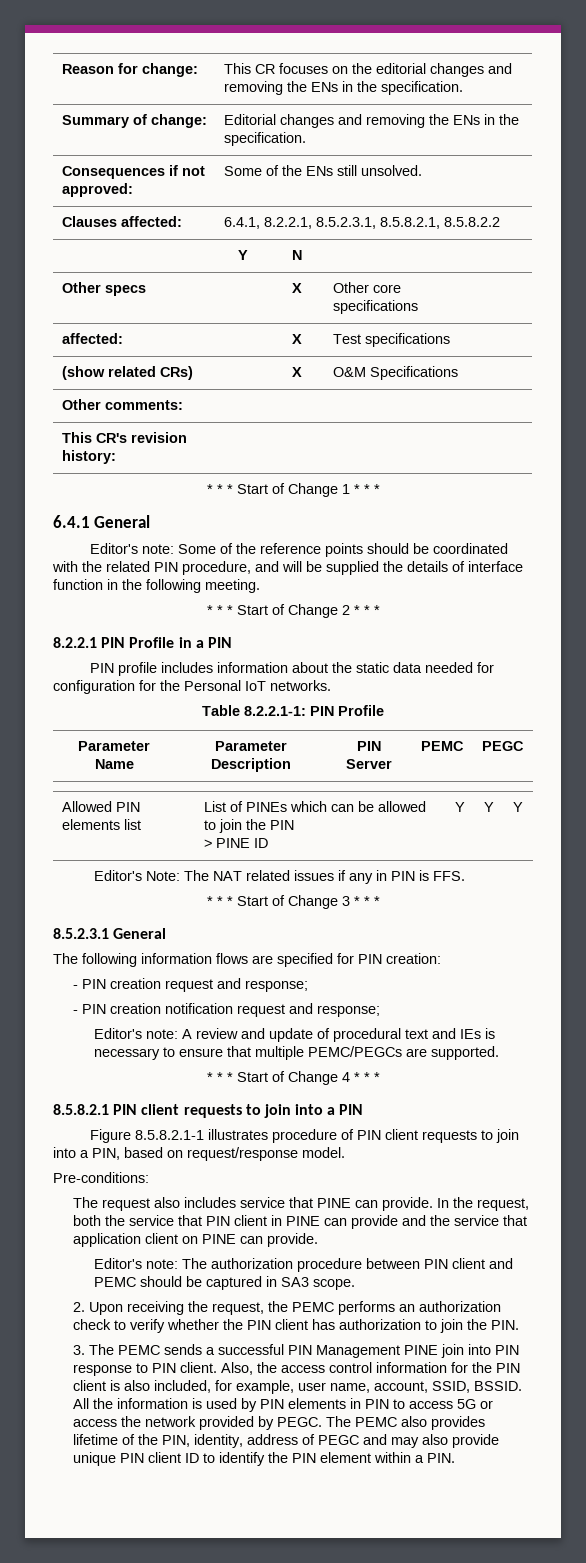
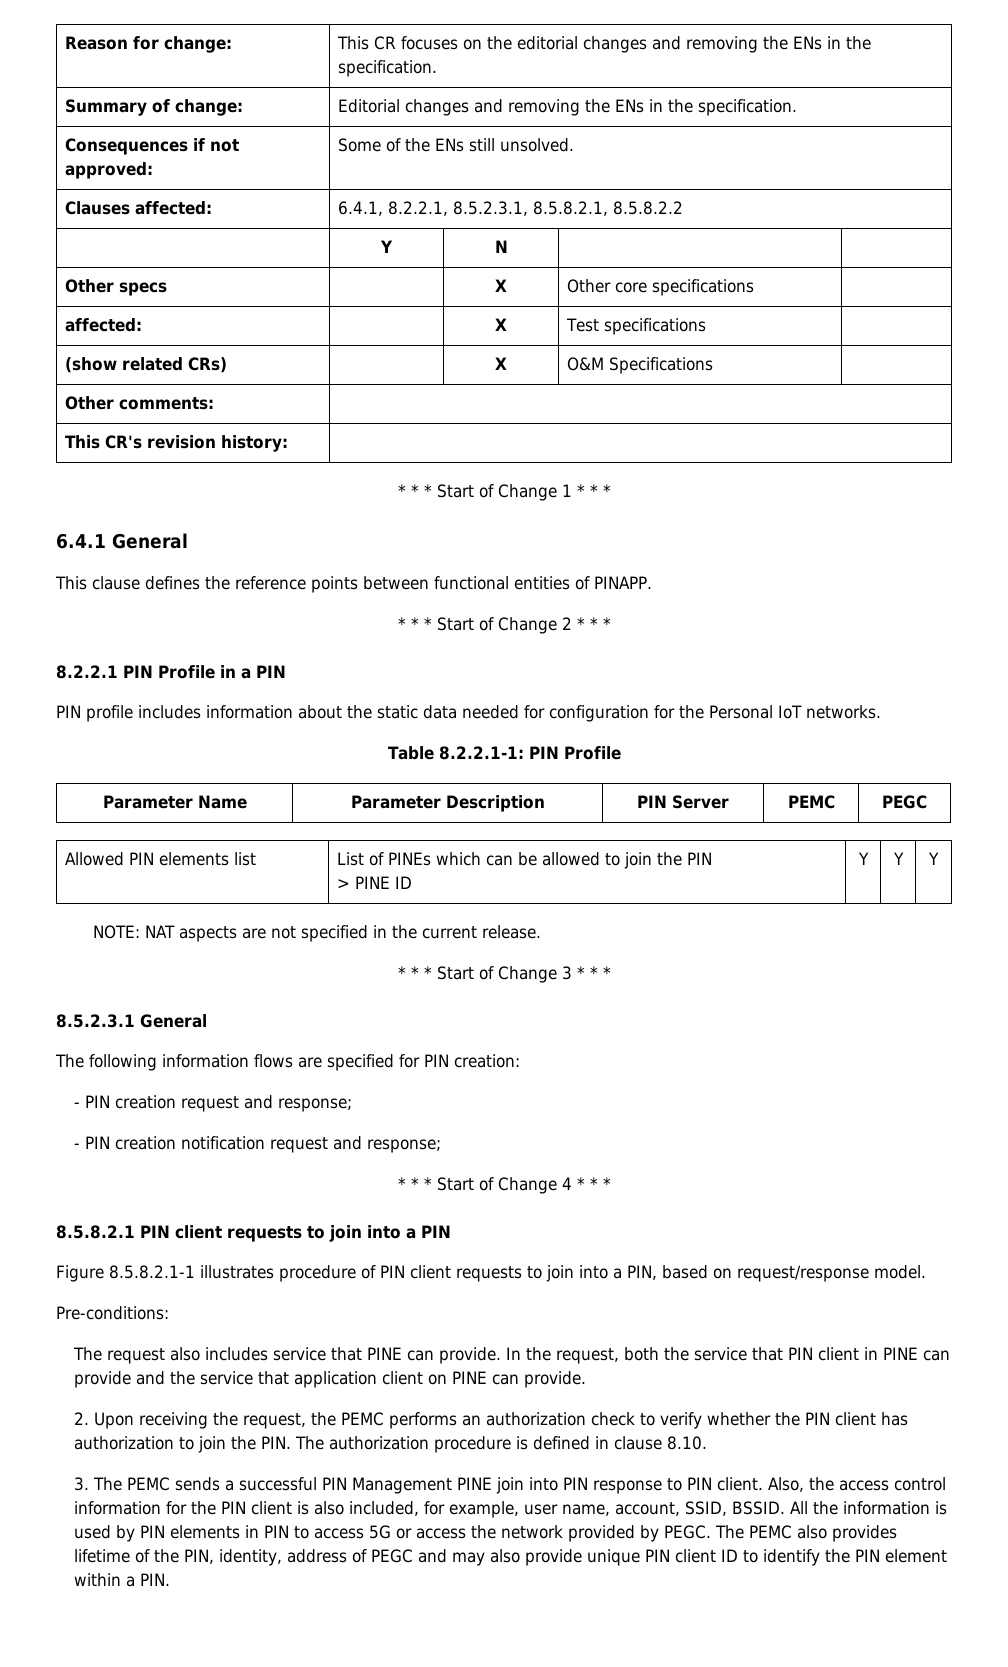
- Editor's note: Some of the reference points should be coordinated with the related PIN procedure, and will be supplied the details of interface function in the following meeting.
+ This clause defines the reference points between functional entities of PINAPP.
- Editor's Note: The NAT related issues if any in PIN is FFS.
+ NOTE: NAT aspects are not specified in the current release.
- Editor's note: A review and update of procedural text and IEs is necessary to ensure that multiple PEMC/PEGCs are supported.
- Editor's note: The authorization procedure between PIN client and PEMC should be captured in SA3 scope.
- 2. Upon receiving the request, the PEMC performs an authorization check to verify whether the PIN client has authorization to join the PIN.
+ 2. Upon receiving the request, the PEMC performs an authorization check to verify whether the PIN client has authorization to join the PIN. The authorization procedure is defined in clause 8.10.

